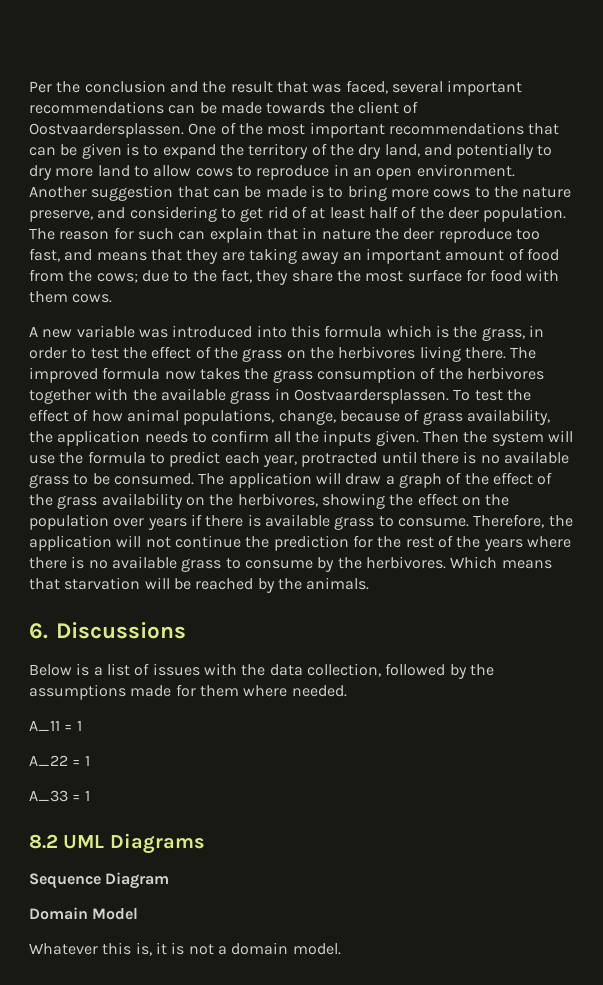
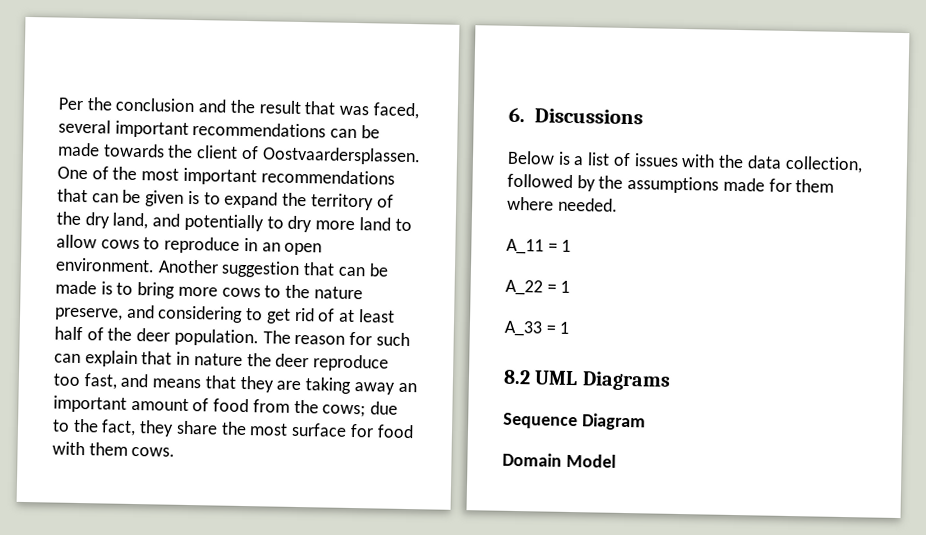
- A new variable was introduced into this formula which is the grass, in order to test the effect of the grass on the herbivores living there. The improved formula now takes the grass consumption of the herbivores together with the available grass in Oostvaardersplassen. To test the effect of how animal populations, change, because of grass availability, the application needs to confirm all the inputs given. Then the system will use the formula to predict each year, protracted until there is no available grass to be consumed. The application will draw a graph of the effect of the grass availability on the herbivores, showing the effect on the population over years if there is available grass to consume. Therefore, the application will not continue the prediction for the rest of the years where there is no available grass to consume by the herbivores. Which means that starvation will be reached by the animals.
- Whatever this is, it is not a domain model.

